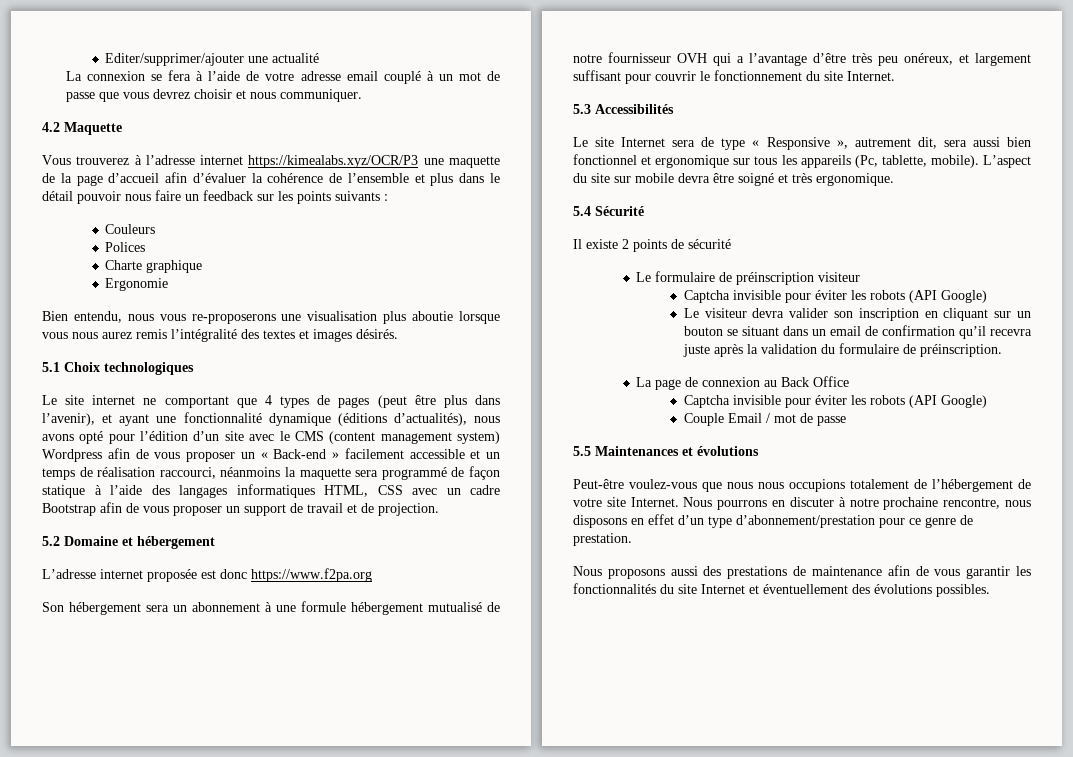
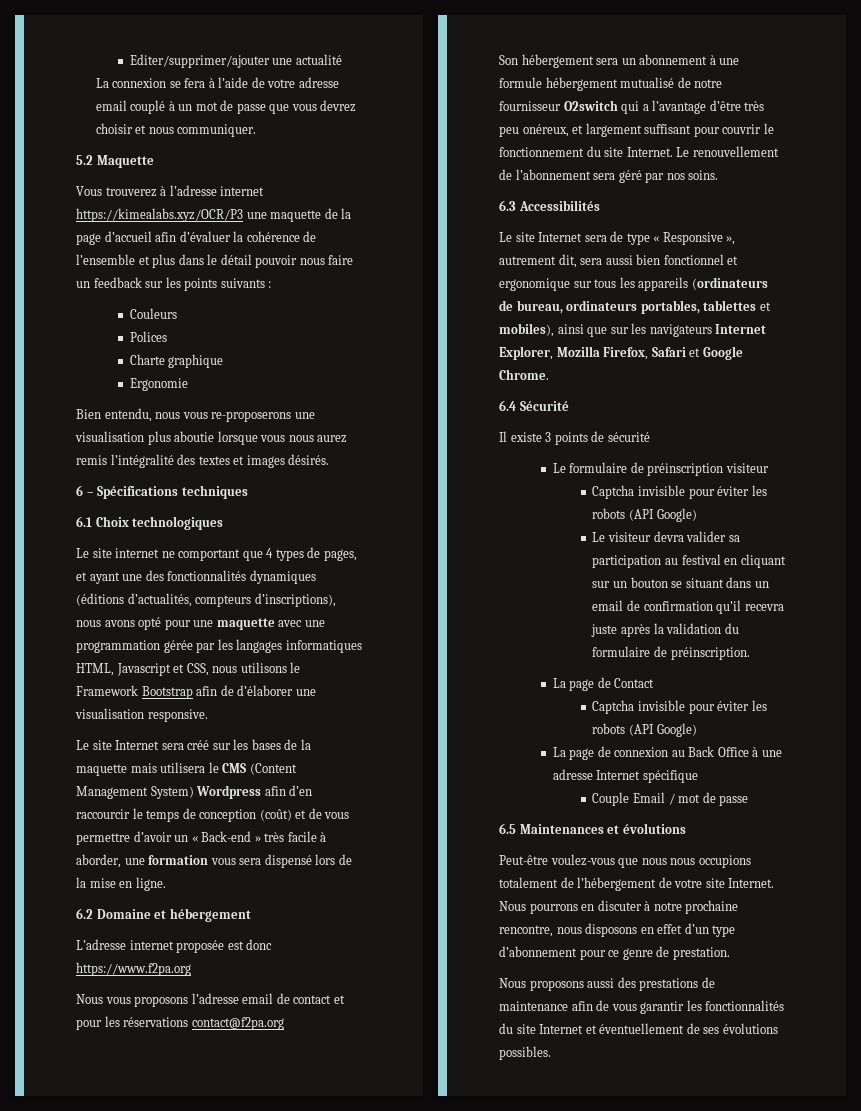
- 4.2 Maquette
+ 5.2 Maquette
- 5.1 Choix technologiques
+ 6 – Spécifications techniques
+ 6.1 Choix technologiques
- Le site internet ne comportant que 4 types de pages (peut être plus dans l’avenir), et ayant une fonctionnalité dynamique (éditions d’actualités), nous avons opté pour l’édition d’un site avec le CMS (content management system) Wordpress afin de vous proposer un « Back-end » facilement accessible et un temps de réalisation raccourci, néanmoins la maquette sera programmé de façon statique à l’aide des langages informatiques HTML, CSS avec un cadre Bootstrap afin de vous proposer un support de travail et de projection.
- 5.2 Domaine et hébergement
+ Le site internet ne comportant que 4 types de pages, et ayant une des fonctionnalités dynamiques (éditions d’actualités, compteurs d’inscriptions), nous avons opté pour une maquette avec une programmation gérée par les langages informatiques HTML, Javascript et CSS, nous utilisons le Framework Bootstrap afin de d’élaborer une visualisation responsive.
+ Le site Internet sera créé sur les bases de la maquette mais utilisera le CMS (Content Management System) Wordpress afin d’en raccourcir le temps de conception (coût) et de vous permettre d’avoir un « Back-end » très facile à aborder, une formation vous sera dispensé lors de la mise en ligne.
+ 6.2 Domaine et hébergement
+ Nous vous proposons l’adresse email de contact et pour les réservations contact@f2pa.org
- Son hébergement sera un abonnement à une formule hébergement mutualisé de notre fournisseur OVH qui a l’avantage d’être très peu onéreux, et largement suffisant pour couvrir le fonctionnement du site Internet.
- 5.3 Accessibilités
+ Son hébergement sera un abonnement à une formule hébergement mutualisé de notre fournisseur O2switch qui a l’avantage d’être très peu onéreux, et largement suffisant pour couvrir le fonctionnement du site Internet. Le renouvellement de l’abonnement sera géré par nos soins.
+ 6.3 Accessibilités
- Le site Internet sera de type « Responsive », autrement dit, sera aussi bien fonctionnel et ergonomique sur tous les appareils (Pc, tablette, mobile). L’aspect du site sur mobile devra être soigné et très ergonomique.
- 5.4 Sécurité
+ Le site Internet sera de type « Responsive », autrement dit, sera aussi bien fonctionnel et ergonomique sur tous les appareils (ordinateurs de bureau, ordinateurs portables, tablettes et mobiles), ainsi que sur les navigateurs Internet Explorer, Mozilla Firefox, Safari et Google Chrome.
+ 6.4 Sécurité
- Il existe 2 points de sécurité
+ Il existe 3 points de sécurité
- Le visiteur devra valider son inscription en cliquant sur un bouton se situant dans un email de confirmation qu’il recevra juste après la validation du formulaire de préinscription.
+ Le visiteur devra valider sa participation au festival en cliquant sur un bouton se situant dans un email de confirmation qu’il recevra juste après la validation du formulaire de préinscription.
- La page de connexion au Back Office
+ La page de Contact
  Captcha invisible pour éviter les robots (API Google)
+ La page de connexion au Back Office à une adresse Internet spécifique
- 5.5 Maintenances et évolutions
+ 6.5 Maintenances et évolutions
- Nous pourrons en discuter à notre prochaine rencontre, nous disposons en effet d’un type d’abonnement/prestation pour ce genre de prestation.
+ Nous pourrons en discuter à notre prochaine rencontre, nous disposons en effet d’un type d’abonnement pour ce genre de prestation.
- Nous proposons aussi des prestations de maintenance afin de vous garantir les fonctionnalités du site Internet et éventuellement des évolutions possibles.
+ Nous proposons aussi des prestations de maintenance afin de vous garantir les fonctionnalités du site Internet et éventuellement de ses évolutions possibles.

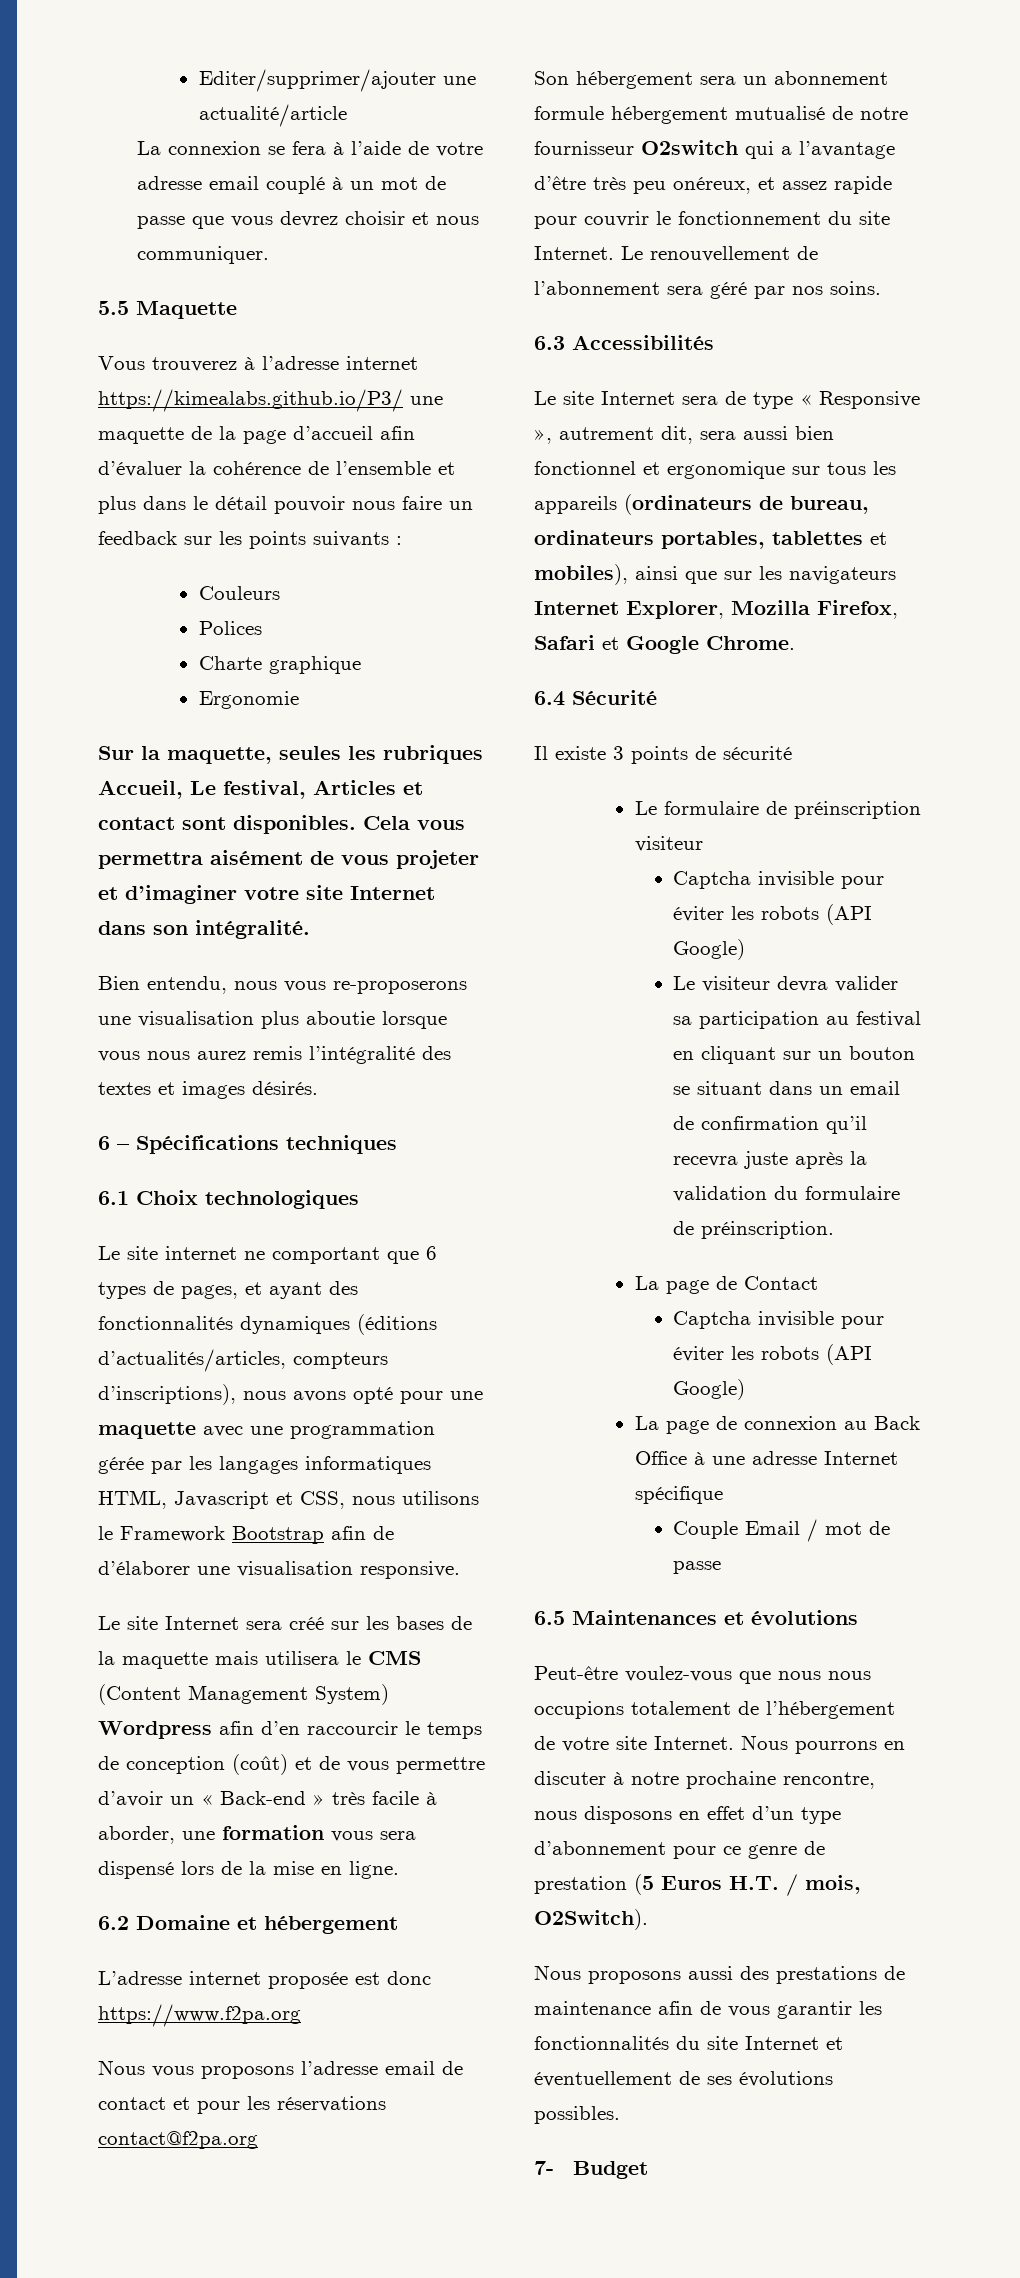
- Editer/supprimer/ajouter une actualité
+ Editer/supprimer/ajouter une actualité/article
- 5.2 Maquette
+ 5.5 Maquette
- Vous trouverez à l’adresse internet https://kimealabs.xyz/OCR/P3 une maquette de la page d’accueil afin d’évaluer la cohérence de l’ensemble et plus dans le détail pouvoir nous faire un feedback sur les points suivants :
+ Vous trouverez à l’adresse internet https://kimealabs.github.io/P3/ une maquette de la page d’accueil afin d’évaluer la cohérence de l’ensemble et plus dans le détail pouvoir nous faire un feedback sur les points suivants :
+ Sur la maquette, seules les rubriques Accueil, Le festival, Articles et contact sont disponibles. Cela vous permettra aisément de vous projeter et d’imaginer votre site Internet dans son intégralité.
- Le site internet ne comportant que 4 types de pages, et ayant une des fonctionnalités dynamiques (éditions d’actualités, compteurs d’inscriptions), nous avons opté pour une maquette avec une programmation gérée par les langages informatiques HTML, Javascript et CSS, nous utilisons le Framework Bootstrap afin de d’élaborer une visualisation responsive.
+ Le site internet ne comportant que 6 types de pages, et ayant des fonctionnalités dynamiques (éditions d’actualités/articles, compteurs d’inscriptions), nous avons opté pour une maquette avec une programmation gérée par les langages informatiques HTML, Javascript et CSS, nous utilisons le Framework Bootstrap afin de d’élaborer une visualisation responsive.
- Son hébergement sera un abonnement à une formule hébergement mutualisé de notre fournisseur O2switch qui a l’avantage d’être très peu onéreux, et largement suffisant pour couvrir le fonctionnement du site Internet.
+ Son hébergement sera un abonnement formule hébergement mutualisé de notre fournisseur O2switch qui a l’avantage d’être très peu onéreux, et assez rapide pour couvrir le fonctionnement du site Internet.
- Nous pourrons en discuter à notre prochaine rencontre, nous disposons en effet d’un type d’abonnement pour ce genre de prestation.
+ Nous pourrons en discuter à notre prochaine rencontre, nous disposons en effet d’un type d’abonnement pour ce genre de prestation (5 Euros H.T. / mois, O2Switch).
+ 7- Budget

